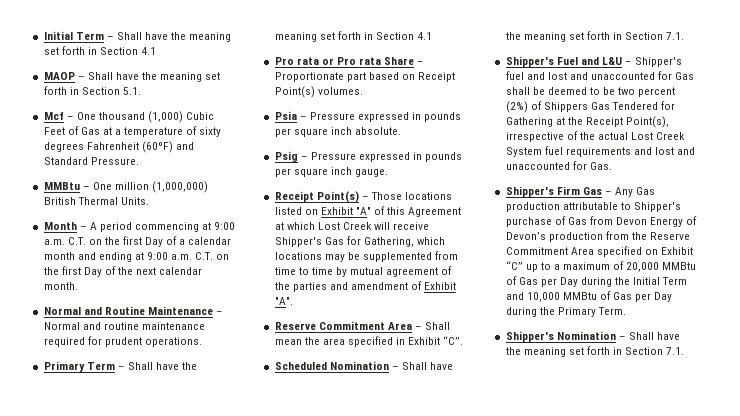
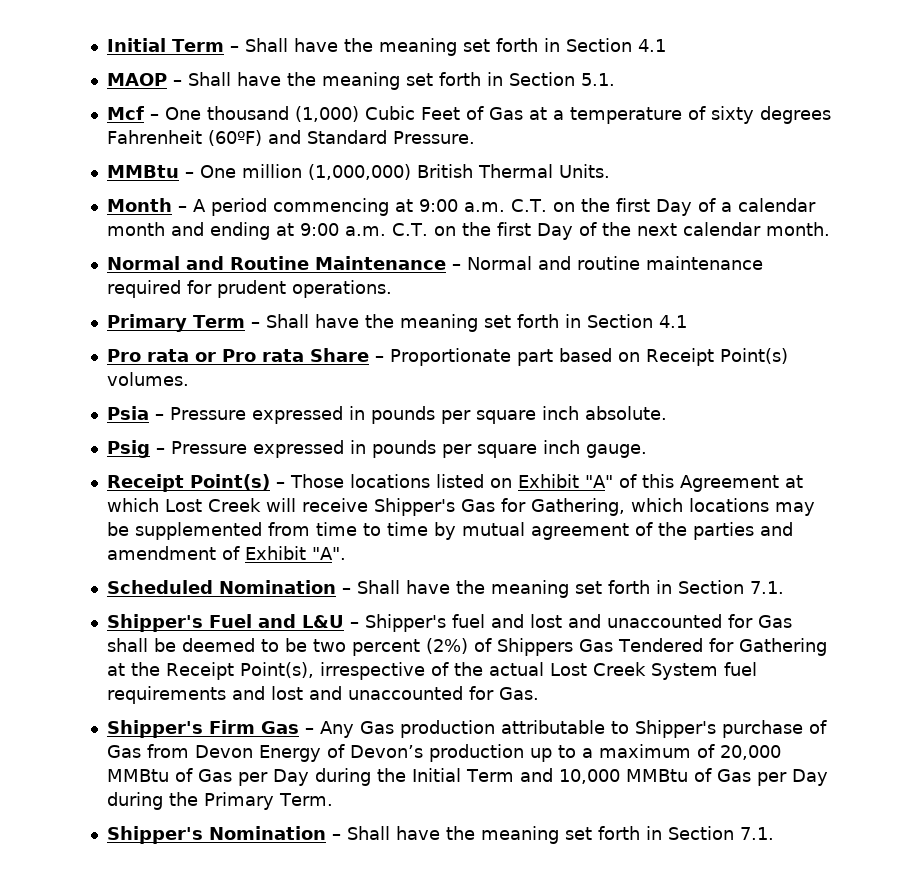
- Reserve Commitment Area – Shall mean the area specified in Exhibit “C”.
- Shipper's Firm Gas – Any Gas production attributable to Shipper's purchase of Gas from Devon Energy of Devon’s production from the Reserve Commitment Area specified on Exhibit “C” up to a maximum of 20,000 MMBtu of Gas per Day during the Initial Term and 10,000 MMBtu of Gas per Day during the Primary Term.
+ Shipper's Firm Gas – Any Gas production attributable to Shipper's purchase of Gas from Devon Energy of Devon’s production up to a maximum of 20,000 MMBtu of Gas per Day during the Initial Term and 10,000 MMBtu of Gas per Day during the Primary Term.

